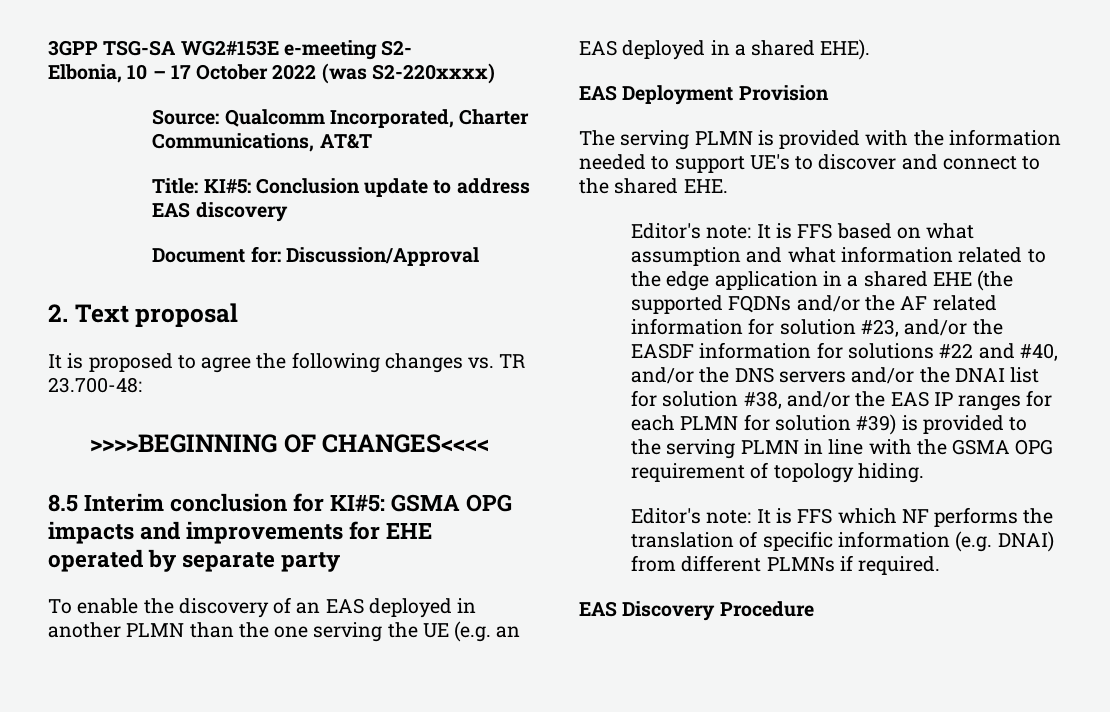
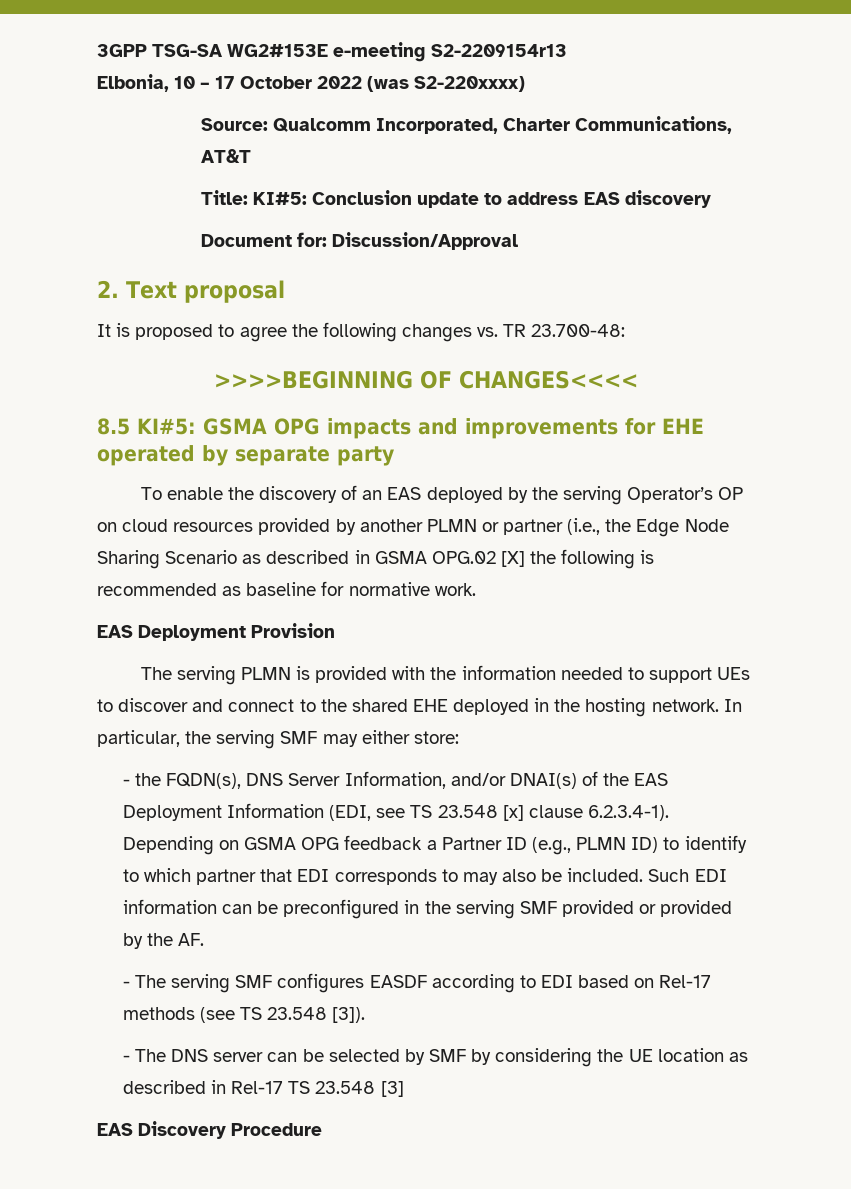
- 3GPP TSG-SA WG2#153E e-meeting S2-
+ 3GPP TSG-SA WG2#153E e-meeting S2-2209154r13
- 8.5 Interim conclusion for KI#5: GSMA OPG impacts and improvements for EHE operated by separate party
+ 8.5 KI#5: GSMA OPG impacts and improvements for EHE operated by separate party
- To enable the discovery of an EAS deployed in another PLMN than the one serving the UE (e.g. an EAS deployed in a shared EHE).
+ To enable the discovery of an EAS deployed by the serving Operator’s OP on cloud resources provided by another PLMN or partner (i.e., the Edge Node Sharing Scenario as described in GSMA OPG.02 [X] the following is recommended as baseline for normative work.
- The serving PLMN is provided with the information needed to support UE's to discover and connect to the shared EHE.
- Editor's note: It is FFS based on what assumption and what information related to the edge application in a shared EHE (the supported FQDNs and/or the AF related information for solution #23, and/or the EASDF information for solutions #22 and #40, and/or the DNS servers and/or the DNAI list for solution #38, and/or the EAS IP ranges for each PLMN for solution #39) is provided to the serving PLMN in line with the GSMA OPG requirement of topology hiding.
- Editor's note: It is FFS which NF performs the translation of specific information (e.g. DNAI) from different PLMNs if required.
+ The serving PLMN is provided with the information needed to support UEs to discover and connect to the shared EHE deployed in the hosting network. In particular, the serving SMF may either store:
+ - the FQDN(s), DNS Server Information, and/or DNAI(s) of the EAS Deployment Information (EDI, see TS 23.548 [x] clause 6.2.3.4-1). Depending on GSMA OPG feedback a Partner ID (e.g., PLMN ID) to identify to which partner that EDI corresponds to may also be included. Such EDI information can be preconfigured in the serving SMF provided or provided by the AF.
+ - The serving SMF configures EASDF according to EDI based on Rel-17 methods (see TS 23.548 [3]).
+ - The DNS server can be selected by SMF by considering the UE location as described in Rel-17 TS 23.548 [3]

